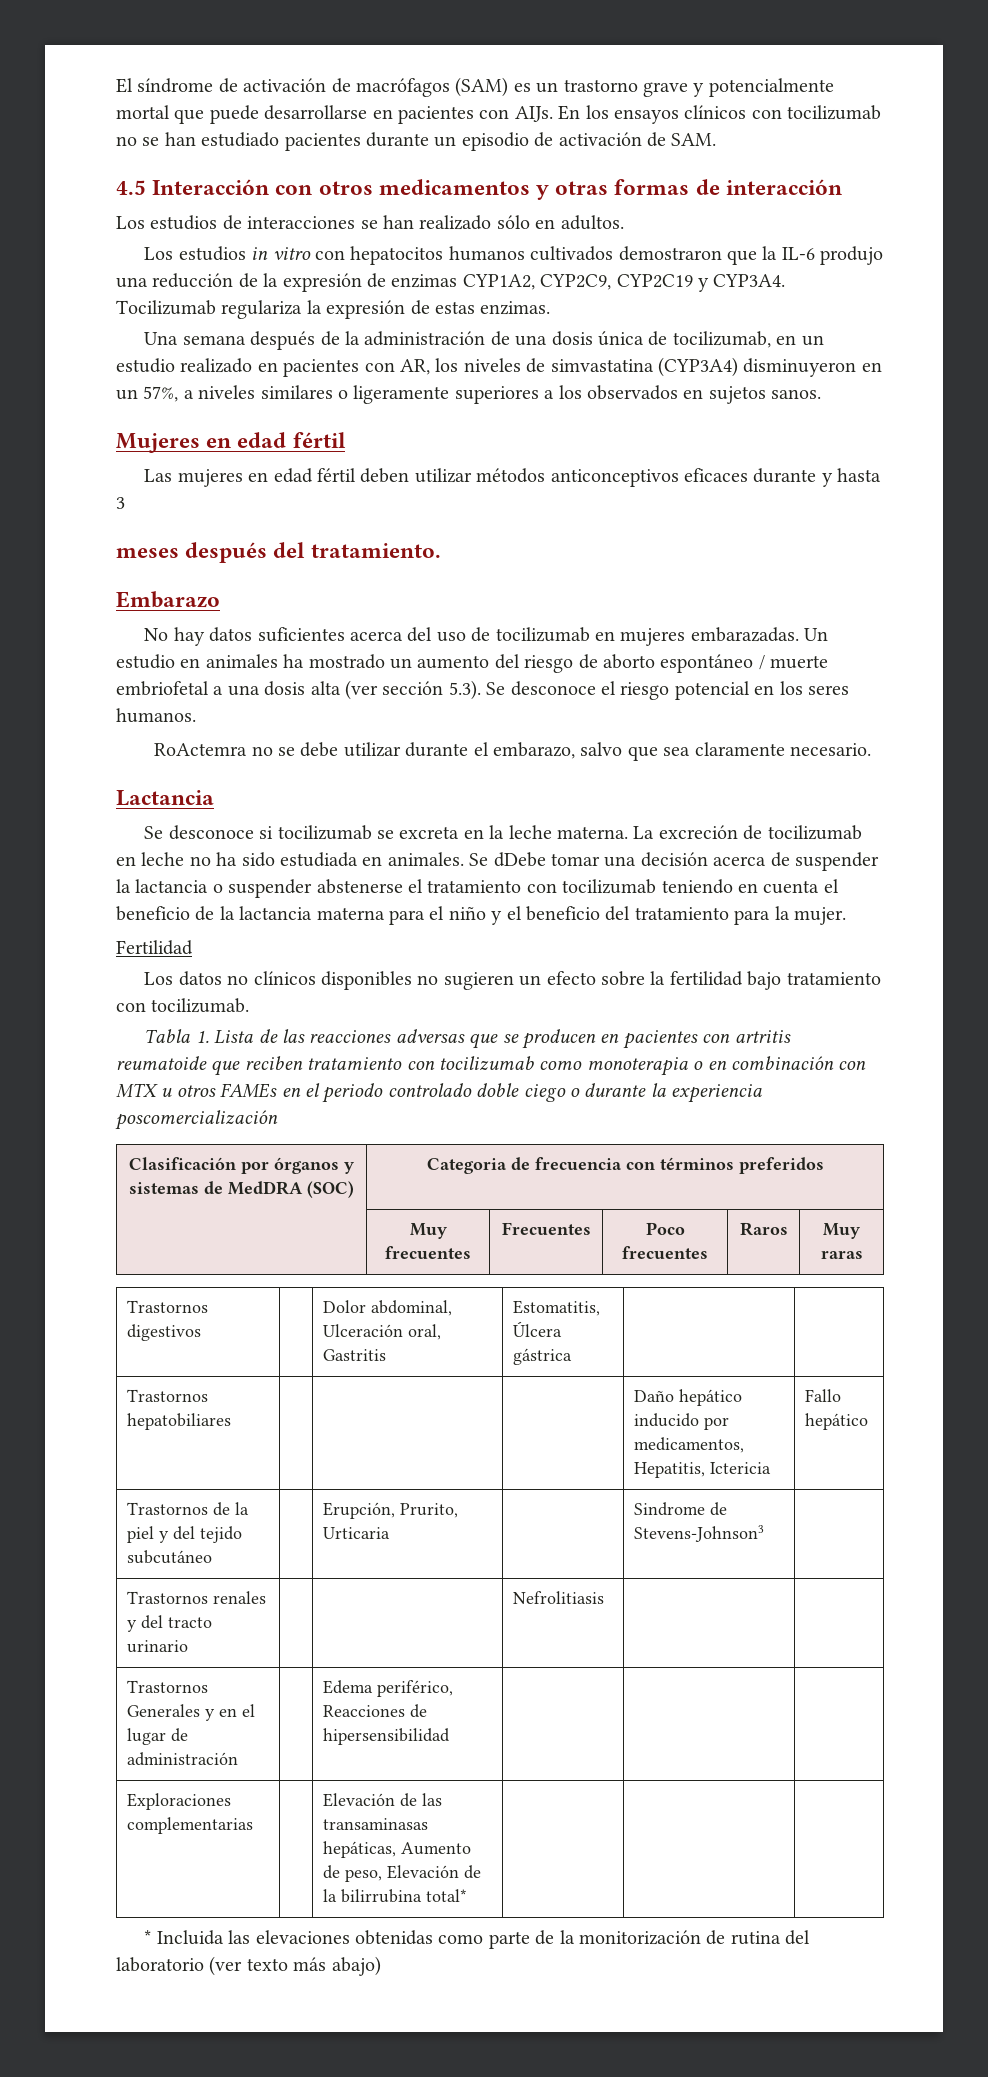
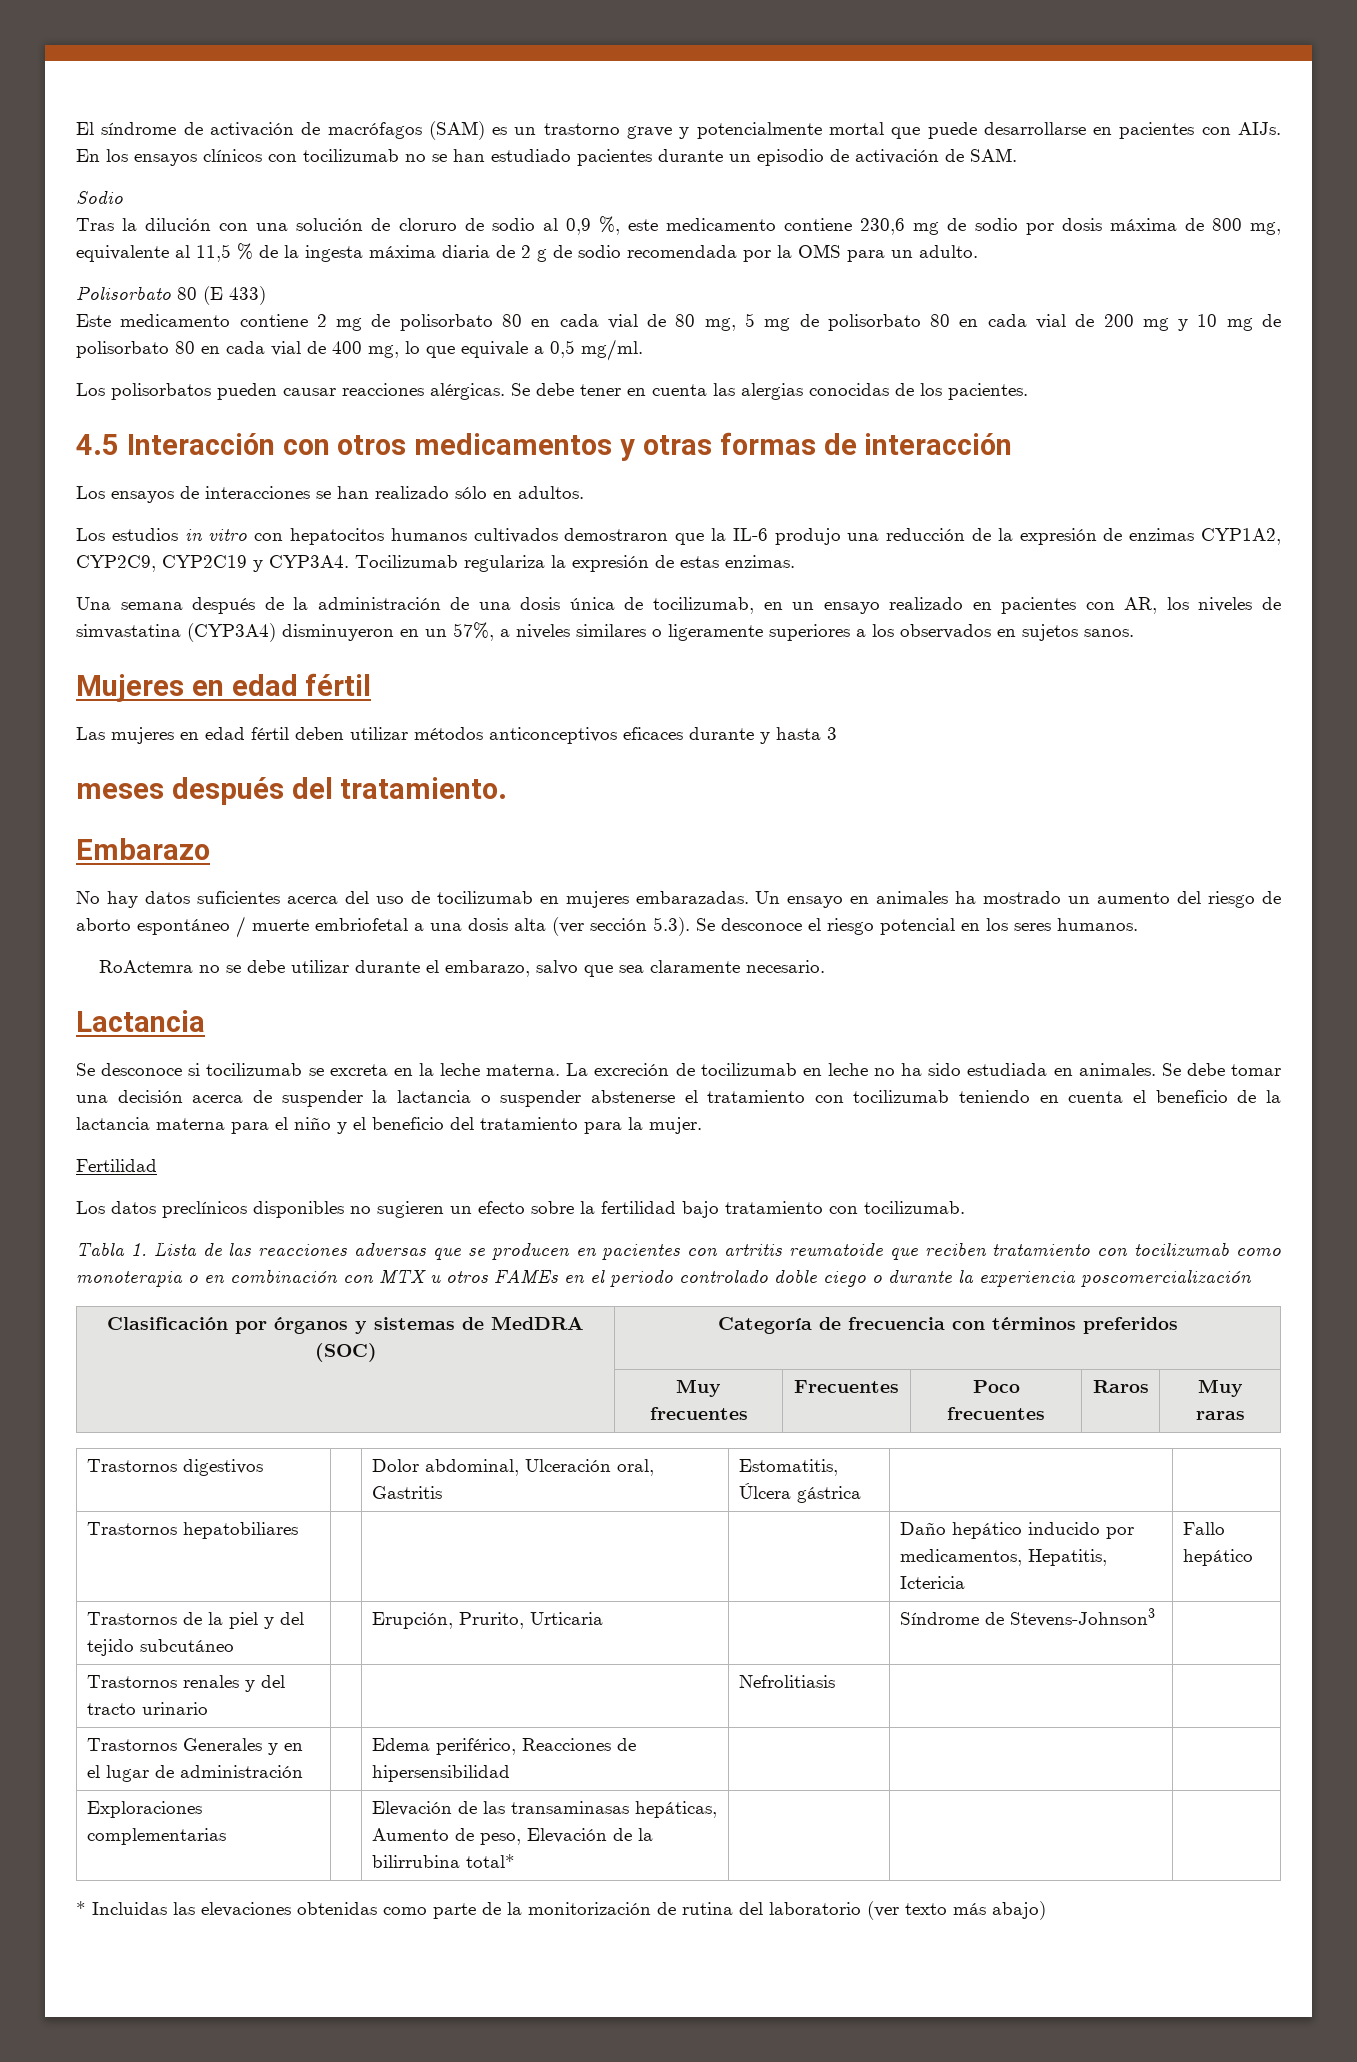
+ Sodio
+ Tras la dilución con una solución de cloruro de sodio al 0,9 %, este medicamento contiene 230,6 mg de sodio por dosis máxima de 800 mg, equivalente al 11,5 % de la ingesta máxima diaria de 2 g de sodio recomendada por la OMS para un adulto.
+ Polisorbato 80 (E 433)
+ Este medicamento contiene 2 mg de polisorbato 80 en cada vial de 80 mg, 5 mg de polisorbato 80 en cada vial de 200 mg y 10 mg de polisorbato 80 en cada vial de 400 mg, lo que equivale a 0,5 mg/ml.
+ Los polisorbatos pueden causar reacciones alérgicas. Se debe tener en cuenta las alergias conocidas de los pacientes.
- Los estudios de interacciones se han realizado sólo en adultos.
+ Los ensayos de interacciones se han realizado sólo en adultos.
- Una semana después de la administración de una dosis única de tocilizumab, en un estudio realizado en pacientes con AR, los niveles de simvastatina (CYP3A4) disminuyeron en un 57%, a niveles similares o ligeramente superiores a los observados en sujetos sanos.
+ Una semana después de la administración de una dosis única de tocilizumab, en un ensayo realizado en pacientes con AR, los niveles de simvastatina (CYP3A4) disminuyeron en un 57%, a niveles similares o ligeramente superiores a los observados en sujetos sanos.
- Un estudio en animales ha mostrado un aumento del riesgo de aborto espontáneo / muerte embriofetal a una dosis alta (ver sección 5.3). Se desconoce el riesgo potencial en los seres humanos.
+ Un ensayo en animales ha mostrado un aumento del riesgo de aborto espontáneo / muerte embriofetal a una dosis alta (ver sección 5.3). Se desconoce el riesgo potencial en los seres humanos.
- Se dDebe tomar una decisión acerca de suspender la lactancia o suspender abstenerse el tratamiento con tocilizumab teniendo en cuenta el beneficio de la lactancia materna para el niño y el beneficio del tratamiento para la mujer.
+ Se debe tomar una decisión acerca de suspender la lactancia o suspender abstenerse el tratamiento con tocilizumab teniendo en cuenta el beneficio de la lactancia materna para el niño y el beneficio del tratamiento para la mujer.
- Los datos no clínicos disponibles no sugieren un efecto sobre la fertilidad bajo tratamiento con tocilizumab.
+ Los datos preclínicos disponibles no sugieren un efecto sobre la fertilidad bajo tratamiento con tocilizumab.
- Clasificación por órganos y sistemas de MedDRA (SOC) | Categoria de frecuencia con términos preferidos
+ Clasificación por órganos y sistemas de MedDRA (SOC) | Categoría de frecuencia con términos preferidos
- Trastornos de la piel y del tejido subcutáneo | | Erupción, Prurito, Urticaria | | Sindrome de Stevens-Johnson3 |
+ Trastornos de la piel y del tejido subcutáneo | | Erupción, Prurito, Urticaria | | Síndrome de Stevens-Johnson3 |
- * Incluida las elevaciones obtenidas como parte de la monitorización de rutina del laboratorio (ver texto más abajo)
+ * Incluidas las elevaciones obtenidas como parte de la monitorización de rutina del laboratorio (ver texto más abajo)

